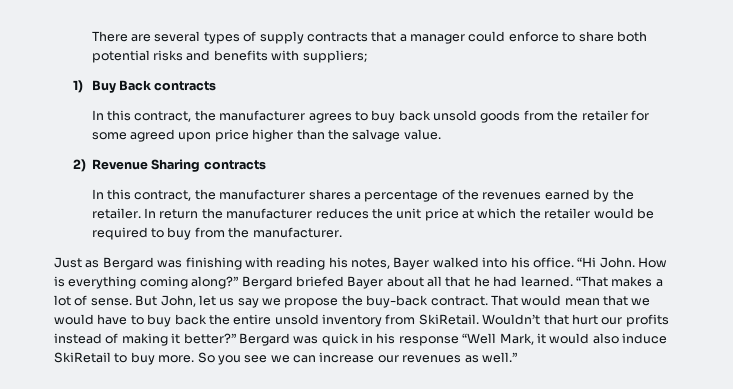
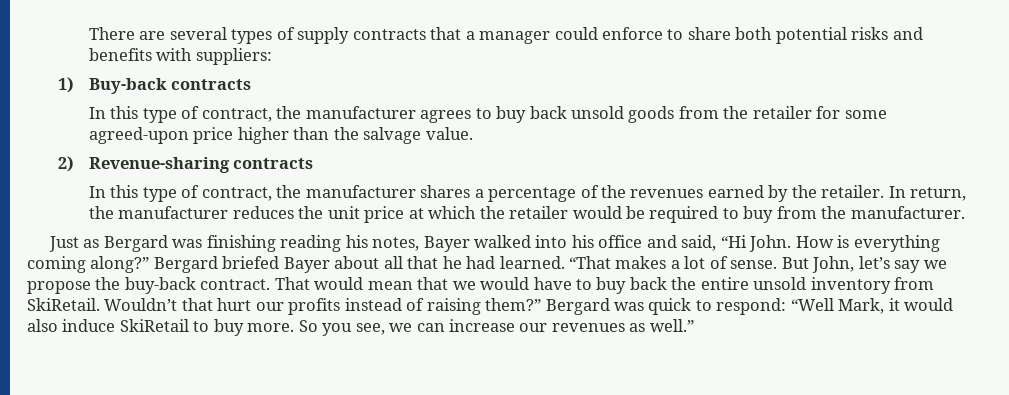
- There are several types of supply contracts that a manager could enforce to share both potential risks and benefits with suppliers;
+ There are several types of supply contracts that a manager could enforce to share both potential risks and benefits with suppliers:
- 1) Buy Back contracts
- In this contract, the manufacturer agrees to buy back unsold goods from the retailer for some agreed upon price higher than the salvage value.
+ 1) Buy-back contracts
+ In this type of contract, the manufacturer agrees to buy back unsold goods from the retailer for some agreed-upon price higher than the salvage value.
- 2) Revenue Sharing contracts
- In this contract, the manufacturer shares a percentage of the revenues earned by the retailer.
+ 2) Revenue-sharing contracts
+ In this type of contract, the manufacturer shares a percentage of the revenues earned by the retailer.
- In return the manufacturer reduces the unit price at which the retailer would be required to buy from the manufacturer.
+ In return, the manufacturer reduces the unit price at which the retailer would be required to buy from the manufacturer.
- Just as Bergard was finishing with reading his notes, Bayer walked into his office. “Hi John.
+ Just as Bergard was finishing reading his notes, Bayer walked into his office and said, “Hi John.
- But John, let us say we propose the buy-back contract.
+ But John, let’s say we propose the buy-back contract.
- Wouldn’t that hurt our profits instead of making it better?” Bergard was quick in his response “Well Mark, it would also induce SkiRetail to buy more.
+ Wouldn’t that hurt our profits instead of raising them?” Bergard was quick to respond: “Well Mark, it would also induce SkiRetail to buy more.
- So you see we can increase our revenues as well.”
+ So you see, we can increase our revenues as well.”

